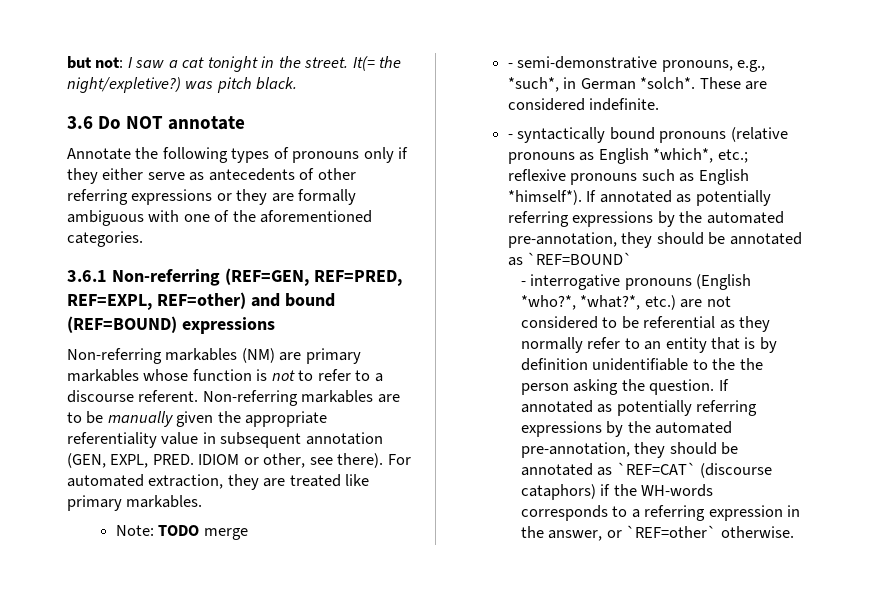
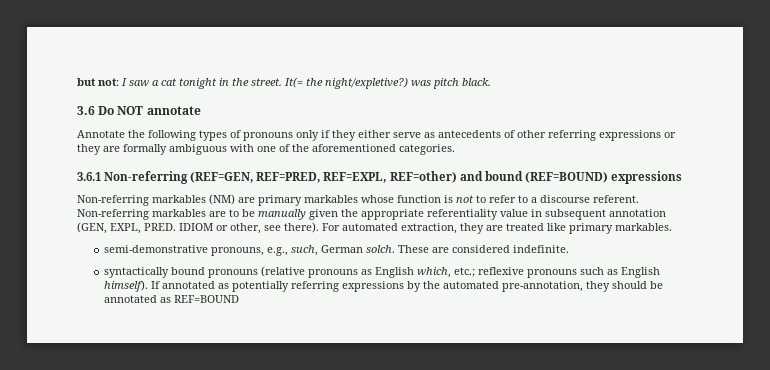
- Note: TODO merge
- - semi-demonstrative pronouns, e.g., *such*, in German *solch*.
+ semi-demonstrative pronouns, e.g., such, German solch.
- - syntactically bound pronouns (relative pronouns as English *which*, etc.; reflexive pronouns such as English *himself*).
+ syntactically bound pronouns (relative pronouns as English which, etc.; reflexive pronouns such as English himself).
- If annotated as potentially referring expressions by the automated pre-annotation, they should be annotated as `REF=BOUND`
- - interrogative pronouns (English *who?*, *what?*, etc.) are not considered to be referential as they normally refer to an entity that is by definition unidentifiable to the the person asking the question. If annotated as potentially referring expressions by the automated pre-annotation, they should be annotated as `REF=CAT` (discourse cataphors) if the WH-words corresponds to a referring expression in the answer, or `REF=other` otherwise.
+ If annotated as potentially referring expressions by the automated pre-annotation, they should be annotated as REF=BOUND

